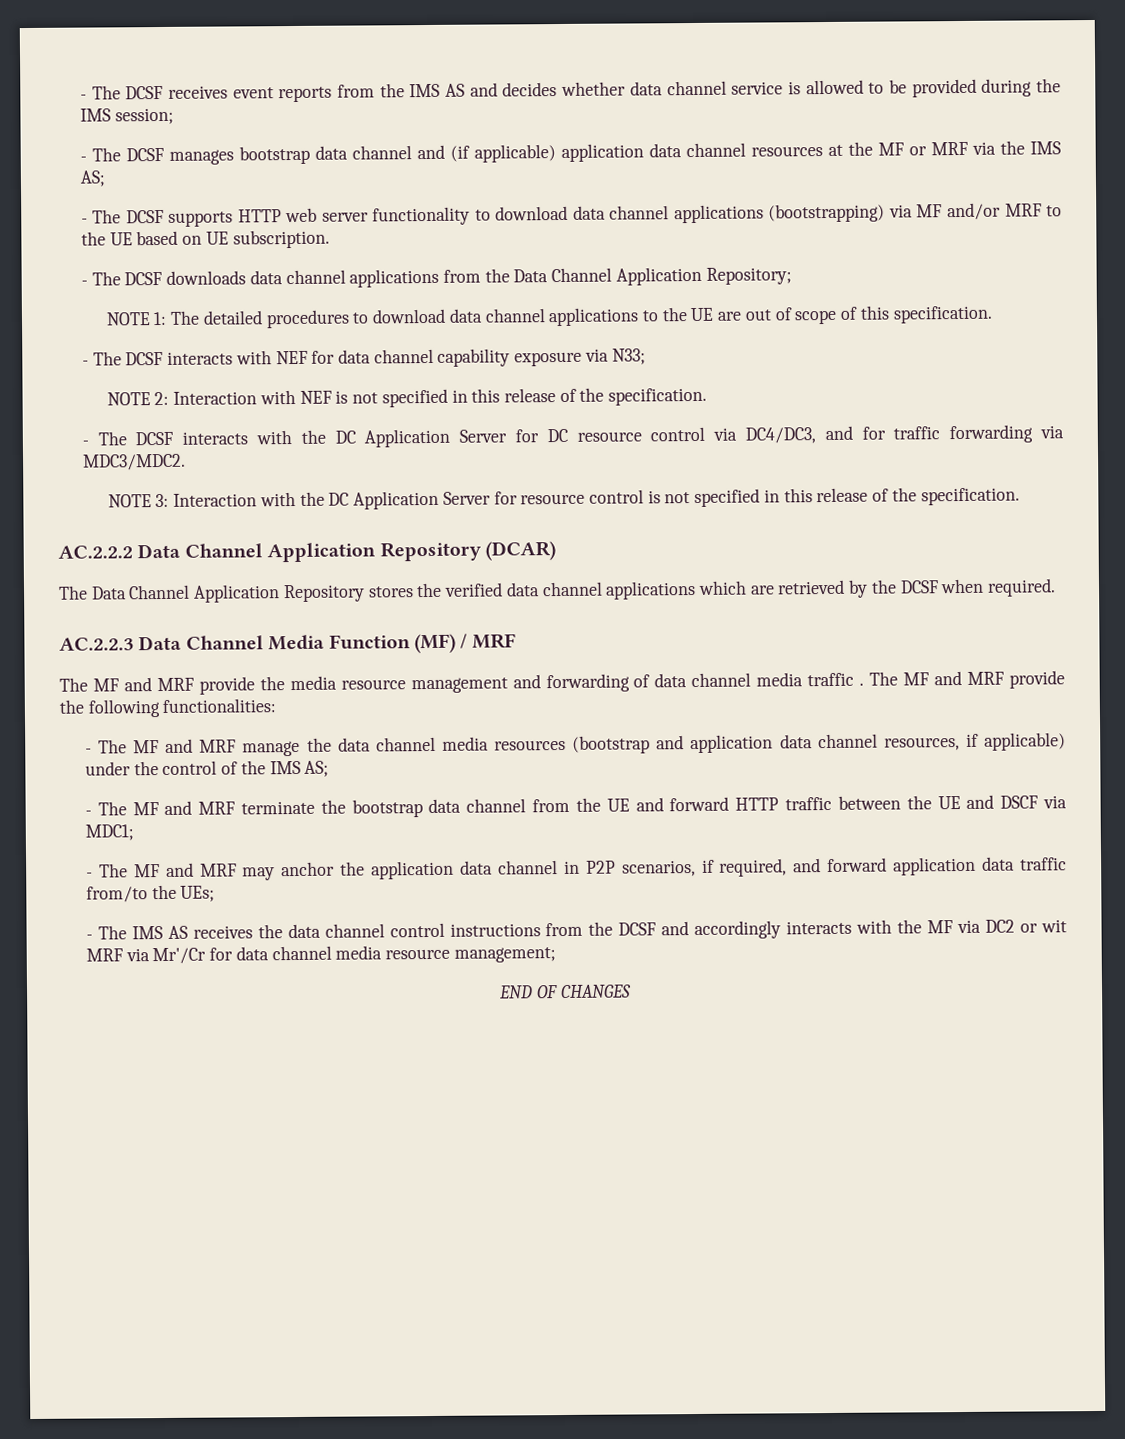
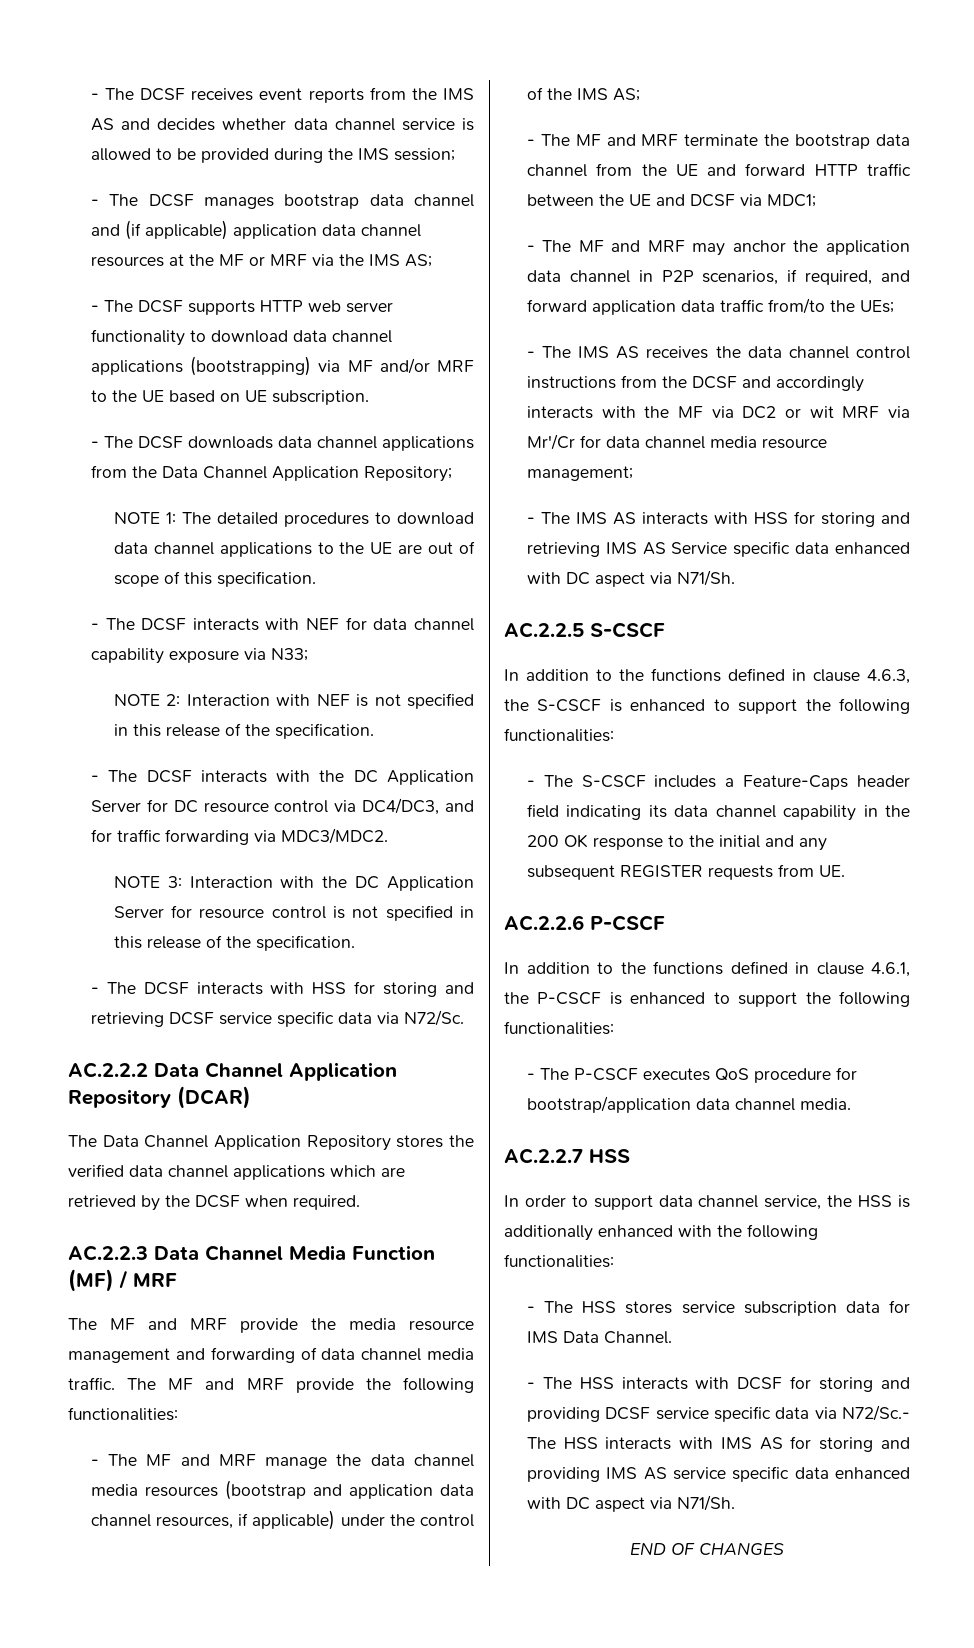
+ - The DCSF interacts with HSS for storing and retrieving DCSF service specific data via N72/Sc.
- The MF and MRF provide the media resource management and forwarding of data channel media traffic .
+ The MF and MRF provide the media resource management and forwarding of data channel media traffic.
- - The MF and MRF terminate the bootstrap data channel from the UE and forward HTTP traffic between the UE and DSCF via MDC1;
+ - The MF and MRF terminate the bootstrap data channel from the UE and forward HTTP traffic between the UE and DCSF via MDC1;
+ - The IMS AS interacts with HSS for storing and retrieving IMS AS Service specific data enhanced with DC aspect via N71/Sh.
+ AC.2.2.5 S-CSCF
+ In addition to the functions defined in clause 4.6.3, the S-CSCF is enhanced to support the following functionalities:
+ - The S-CSCF includes a Feature-Caps header field indicating its data channel capability in the 200 OK response to the initial and any subsequent REGISTER requests from UE.
+ AC.2.2.6 P-CSCF
+ In addition to the functions defined in clause 4.6.1, the P-CSCF is enhanced to support the following functionalities:
+ - The P-CSCF executes QoS procedure for bootstrap/application data channel media.
+ AC.2.2.7 HSS
+ In order to support data channel service, the HSS is additionally enhanced with the following functionalities:
+ - The HSS stores service subscription data for IMS Data Channel.
+ - The HSS interacts with DCSF for storing and providing DCSF service specific data via N72/Sc.- The HSS interacts with IMS AS for storing and providing IMS AS service specific data enhanced with DC aspect via N71/Sh.

